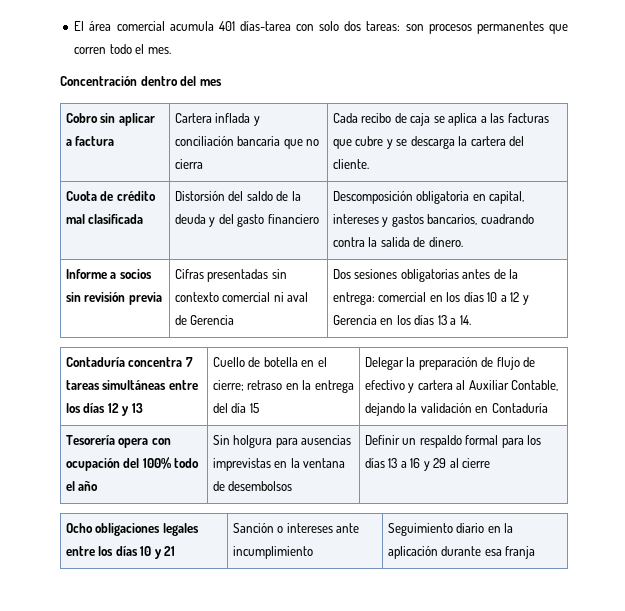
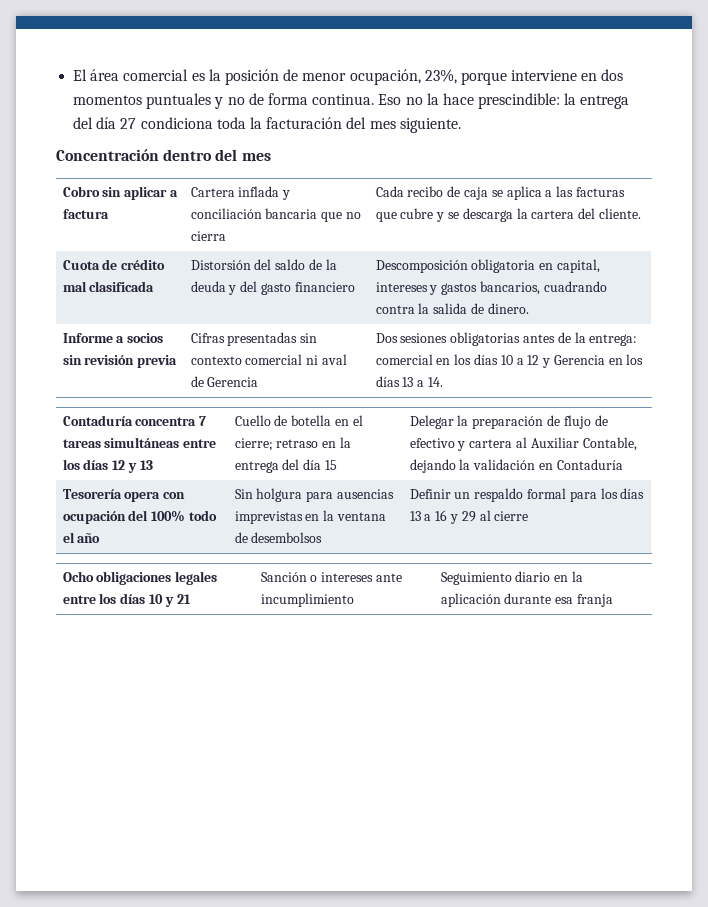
- El área comercial acumula 401 días-tarea con solo dos tareas: son procesos permanentes que corren todo el mes.
+ El área comercial es la posición de menor ocupación, 23%, porque interviene en dos momentos puntuales y no de forma continua. Eso no la hace prescindible: la entrega del día 27 condiciona toda la facturación del mes siguiente.

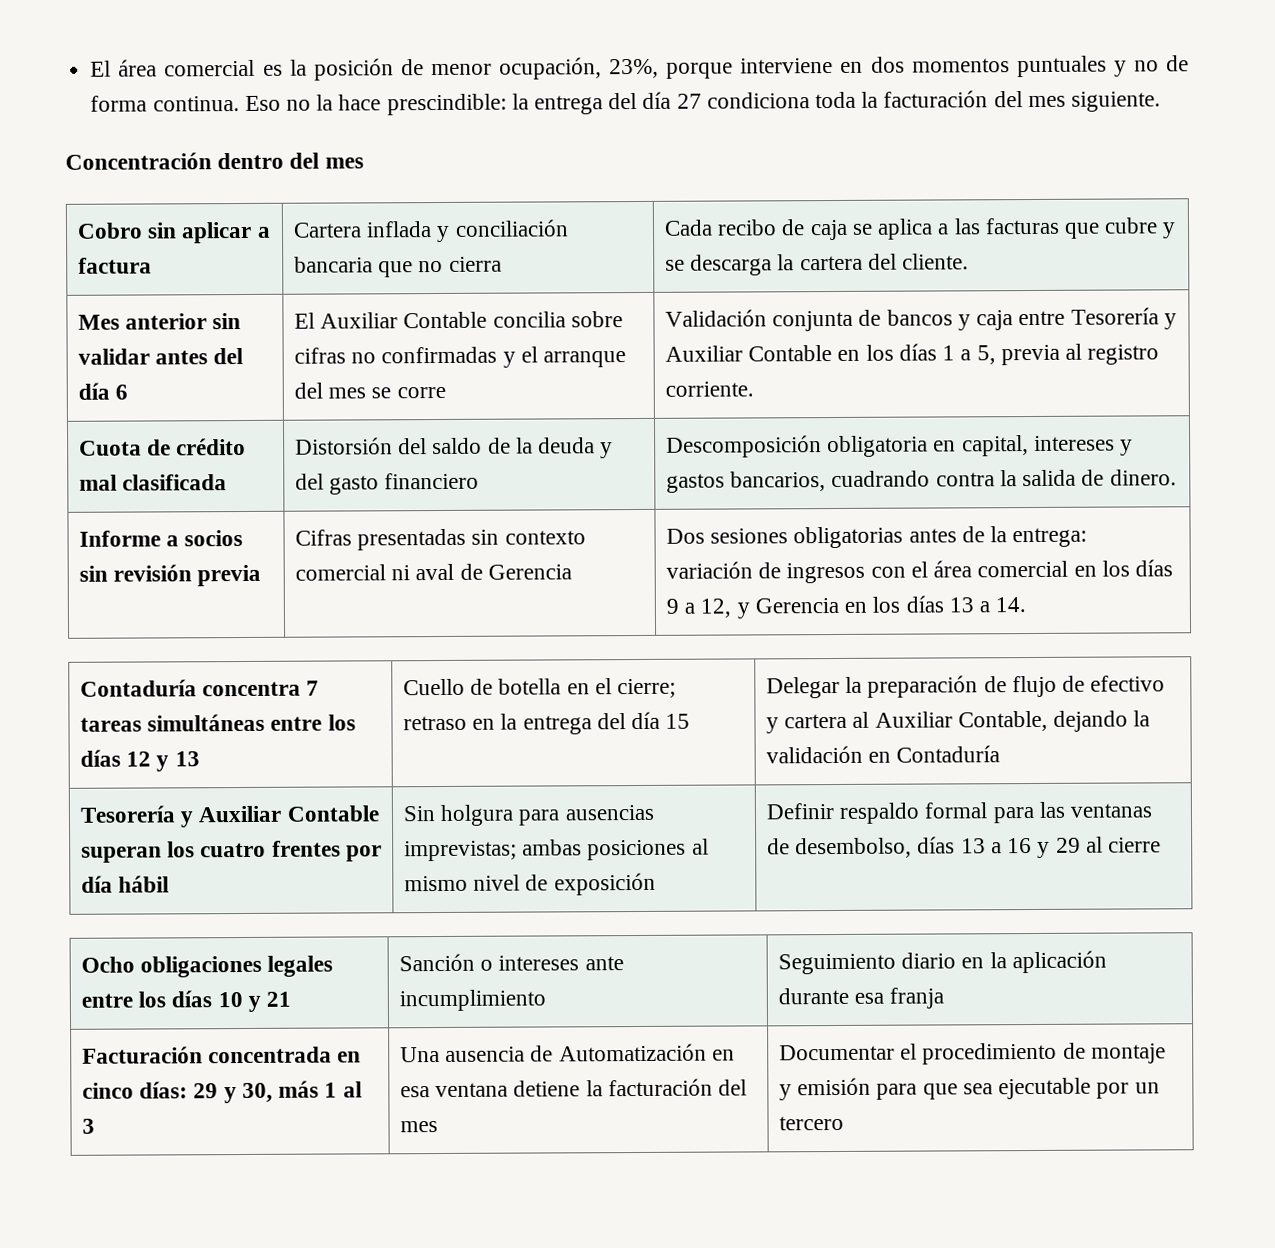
+ Mes anterior sin validar antes del día 6 | El Auxiliar Contable concilia sobre cifras no confirmadas y el arranque del mes se corre | Validación conjunta de bancos y caja entre Tesorería y Auxiliar Contable en los días 1 a 5, previa al registro corriente.
- Dos sesiones obligatorias antes de la entrega: comercial en los días 10 a 12 y Gerencia en los días 13 a 14.
+ Dos sesiones obligatorias antes de la entrega: variación de ingresos con el área comercial en los días 9 a 12, y Gerencia en los días 13 a 14.
- Tesorería opera con ocupación del 100% todo el año | Sin holgura para ausencias imprevistas en la ventana de desembolsos | Definir un respaldo formal para los días 13 a 16 y 29 al cierre
+ Tesorería y Auxiliar Contable superan los cuatro frentes por día hábil | Sin holgura para ausencias imprevistas; ambas posiciones al mismo nivel de exposición | Definir respaldo formal para las ventanas de desembolso, días 13 a 16 y 29 al cierre
+ Facturación concentrada en cinco días: 29 y 30, más 1 al 3 | Una ausencia de Automatización en esa ventana detiene la facturación del mes | Documentar el procedimiento de montaje y emisión para que sea ejecutable por un tercero

